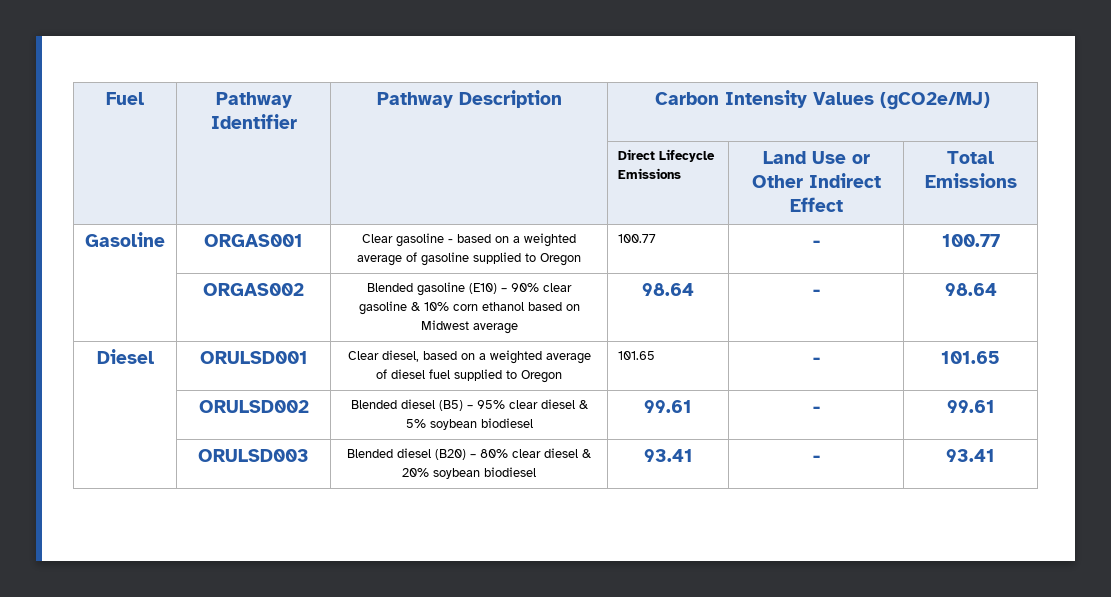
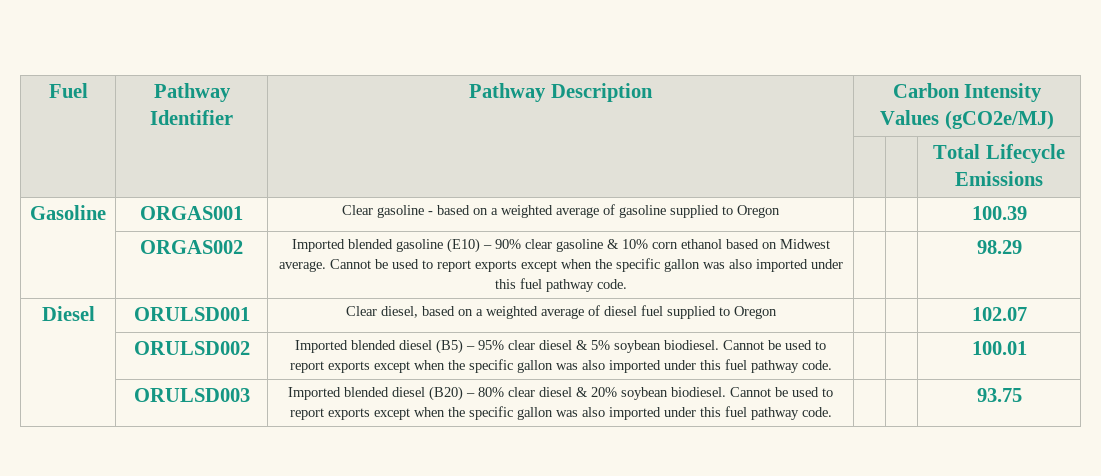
- | | | Direct Lifecycle Emissions | Land Use or Other Indirect Effect | Total Emissions
+ | | | | | Total Lifecycle Emissions
- Gasoline | ORGAS001 | Clear gasoline - based on a weighted average of gasoline supplied to Oregon | 100.77 | - | 100.77
+ Gasoline | ORGAS001 | Clear gasoline - based on a weighted average of gasoline supplied to Oregon | | | 100.39
- | ORGAS002 | Blended gasoline (E10) – 90% clear gasoline & 10% corn ethanol based on Midwest average | 98.64 | - | 98.64
+ | ORGAS002 | Imported blended gasoline (E10) – 90% clear gasoline & 10% corn ethanol based on Midwest average. Cannot be used to report exports except when the specific gallon was also imported under this fuel pathway code. | | | 98.29
- Diesel | ORULSD001 | Clear diesel, based on a weighted average of diesel fuel supplied to Oregon | 101.65 | - | 101.65
+ Diesel | ORULSD001 | Clear diesel, based on a weighted average of diesel fuel supplied to Oregon | | | 102.07
- | ORULSD002 | Blended diesel (B5) – 95% clear diesel & 5% soybean biodiesel | 99.61 | - | 99.61
+ | ORULSD002 | Imported blended diesel (B5) – 95% clear diesel & 5% soybean biodiesel. Cannot be used to report exports except when the specific gallon was also imported under this fuel pathway code. | | | 100.01
- | ORULSD003 | Blended diesel (B20) – 80% clear diesel & 20% soybean biodiesel | 93.41 | - | 93.41
+ | ORULSD003 | Imported blended diesel (B20) – 80% clear diesel & 20% soybean biodiesel. Cannot be used to report exports except when the specific gallon was also imported under this fuel pathway code. | | | 93.75

